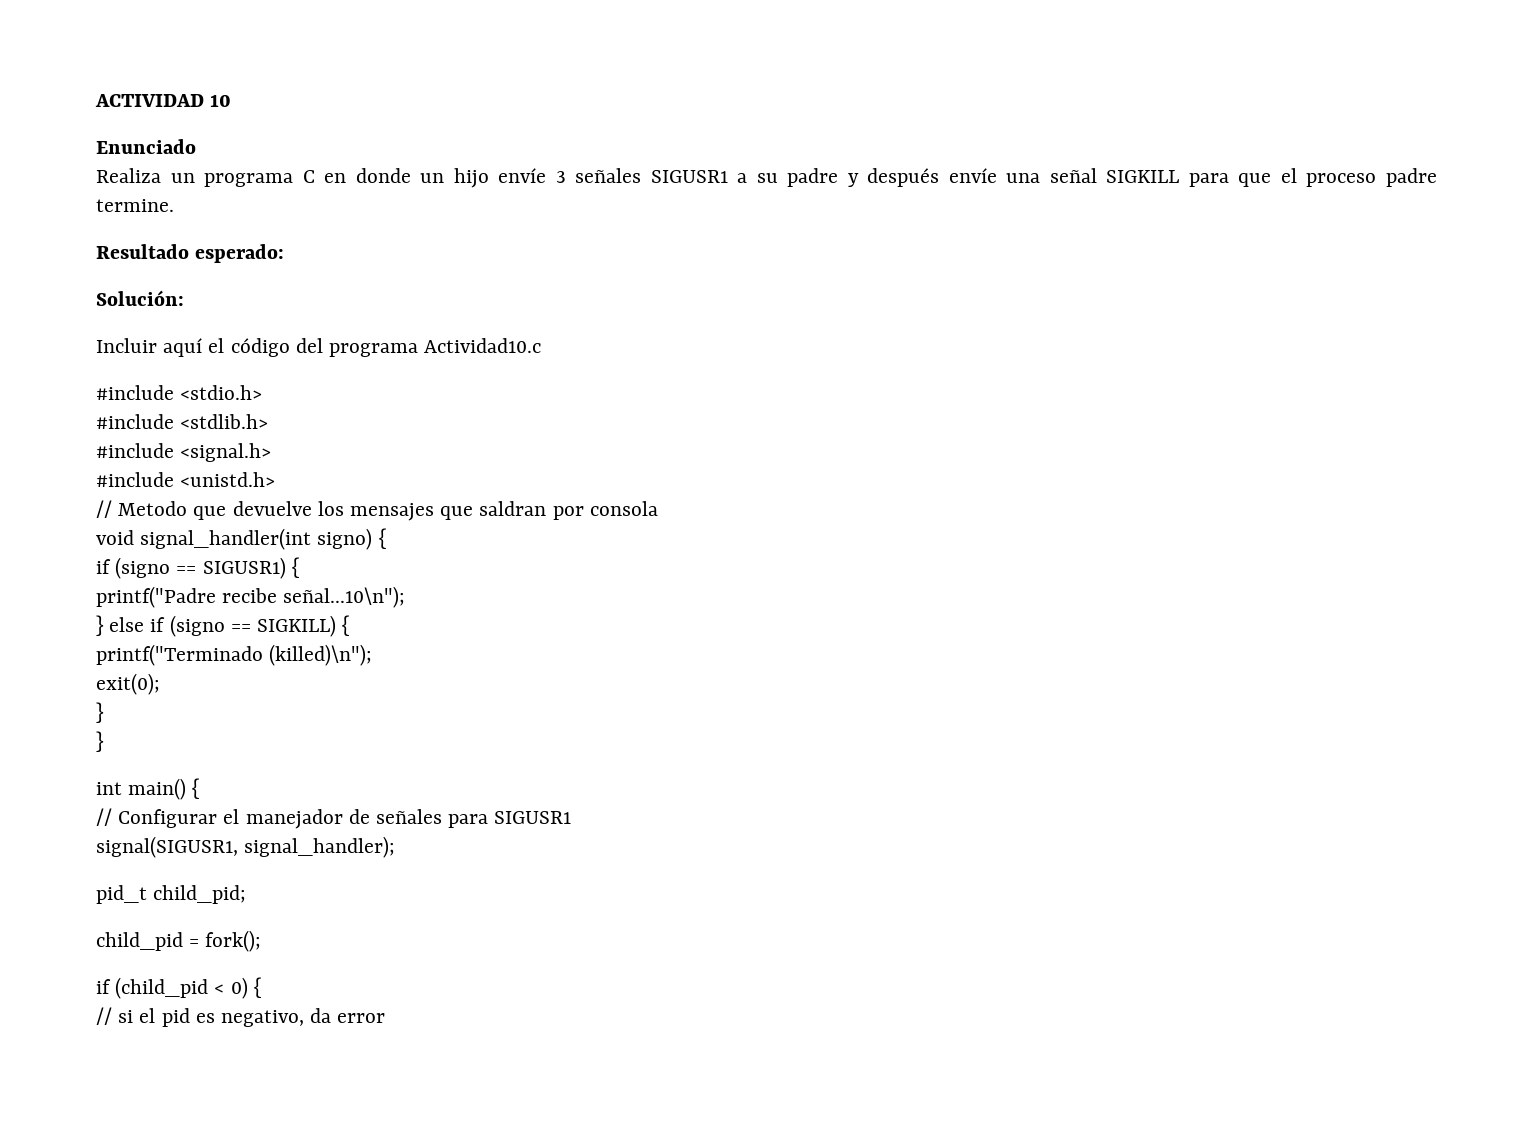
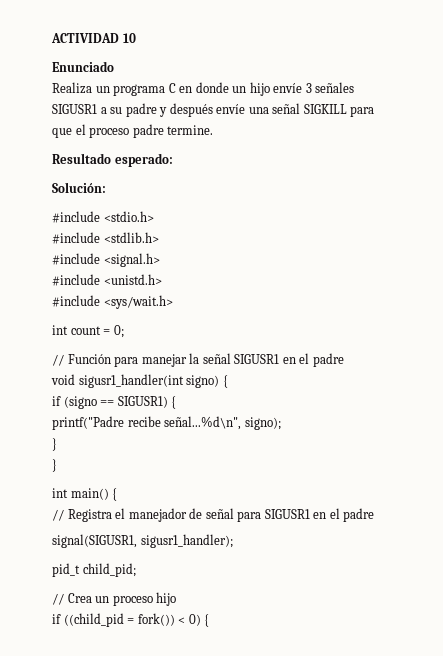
- Incluir aquí el código del programa Actividad10.c
- // Metodo que devuelve los mensajes que saldran por consola
+ #include <sys/wait.h>
+ int count = 0;
+ // Función para manejar la señal SIGUSR1 en el padre
- void signal_handler(int signo) {
+ void sigusr1_handler(int signo) {
- printf("Padre recibe señal...10\n");
- } else if (signo == SIGKILL) {
- printf("Terminado (killed)\n");
- exit(0);
+ printf("Padre recibe señal...%d\n", signo);
- // Configurar el manejador de señales para SIGUSR1
+ // Registra el manejador de señal para SIGUSR1 en el padre
- signal(SIGUSR1, signal_handler);
+ signal(SIGUSR1, sigusr1_handler);
- child_pid = fork();
- if (child_pid < 0) {
- // si el pid es negativo, da error
+ // Crea un proceso hijo
+ if ((child_pid = fork()) < 0) {

